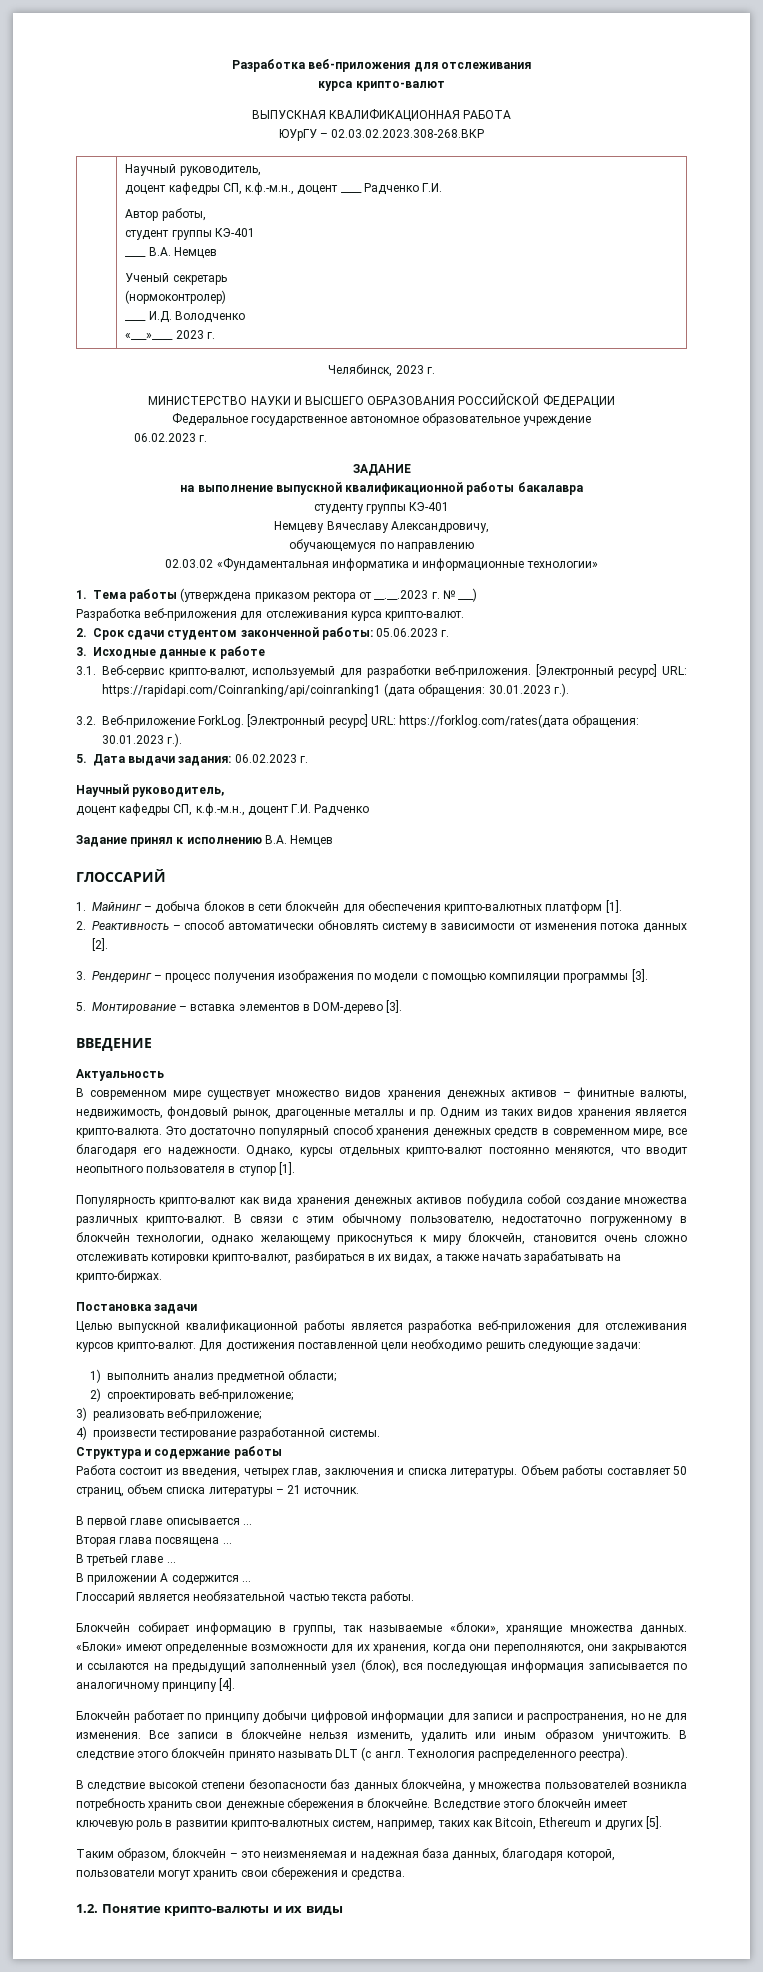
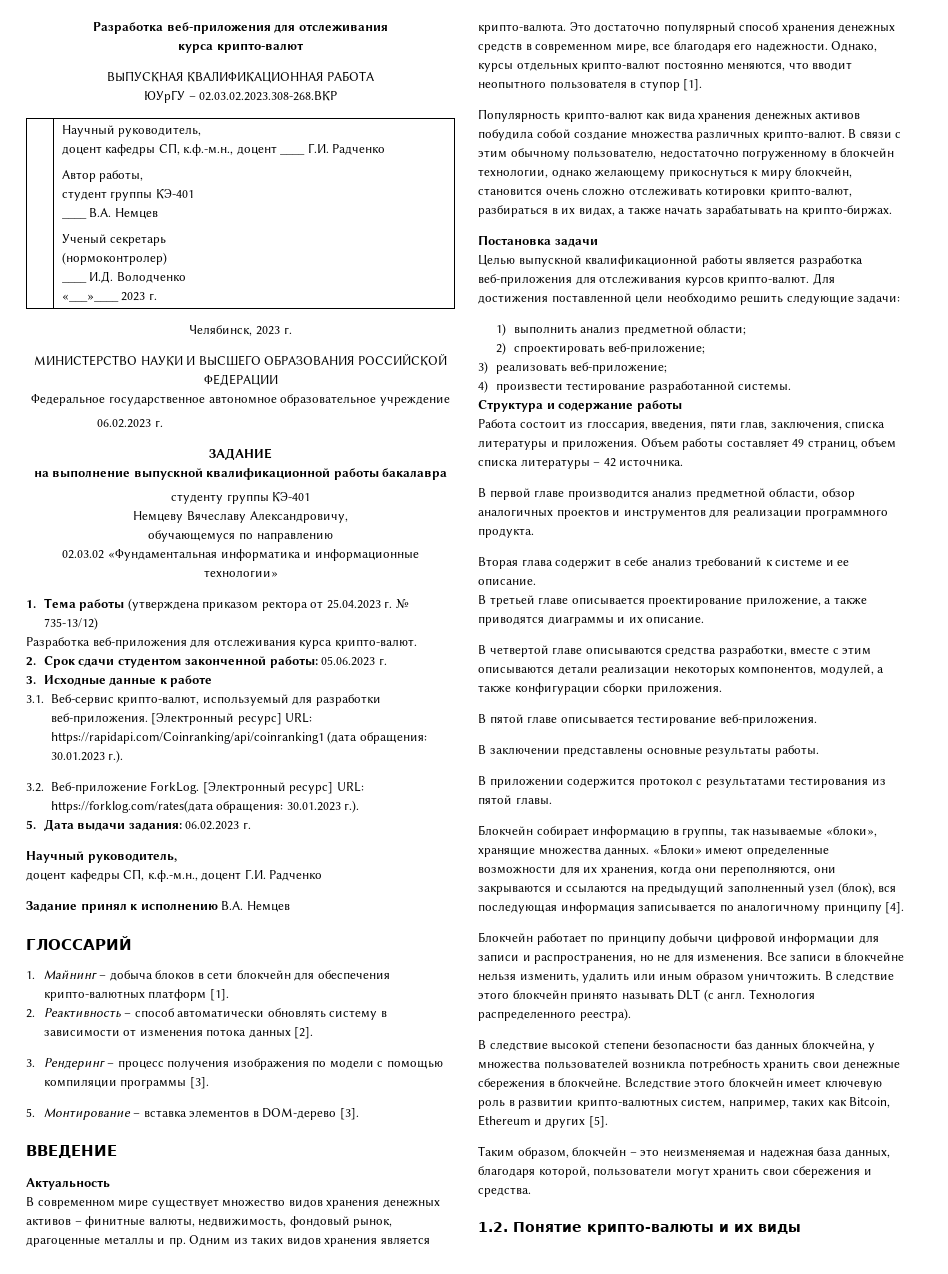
  | Научный руководитель,
- доцент кафедры СП, к.ф.-м.н., доцент ____ Радченко Г.И.
+ доцент кафедры СП, к.ф.-м.н., доцент ____ Г.И. Радченко
- 1. Тема работы (утверждена приказом ректора от __.__.2023 г. № ___)
+ 1. Тема работы (утверждена приказом ректора от 25.04.2023 г. № 735-13/12)
- Работа состоит из введения, четырех глав, заключения и списка литературы.
+ Работа состоит из глоссария, введения, пяти глав, заключения, списка литературы и приложения.
- Объем работы составляет 50 страниц, объем списка литературы – 21 источник.
+ Объем работы составляет 49 страниц, объем списка литературы – 42 источника.
- В первой главе описывается …
- Вторая глава посвящена …
- В третьей главе …
- В приложении А содержится …
- Глоссарий является необязательной частью текста работы.
+ В первой главе производится анализ предметной области, обзор аналогичных проектов и инструментов для реализации программного продукта.
+ Вторая глава содержит в себе анализ требований к системе и ее описание.
+ В третьей главе описывается проектирование приложение, а также приводятся диаграммы и их описание.
+ В четвертой главе описываются средства разработки, вместе с этим описываются детали реализации некоторых компонентов, модулей, а также конфигурации сборки приложения.
+ В пятой главе описывается тестирование веб-приложения.
+ В заключении представлены основные результаты работы.
+ В приложении содержится протокол с результатами тестирования из пятой главы.

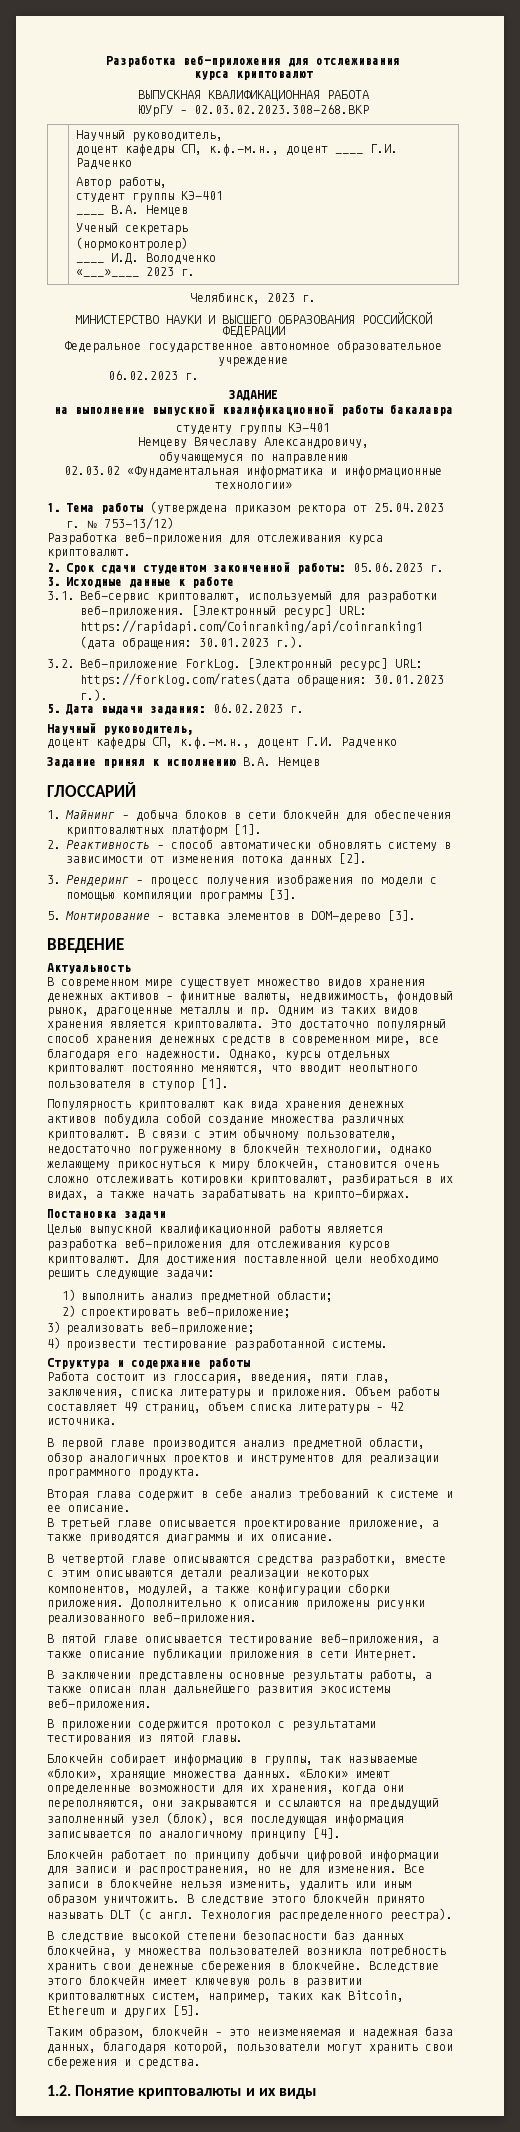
- курса крипто-валют
+ курса криптовалют
- 1. Тема работы (утверждена приказом ректора от 25.04.2023 г. № 735-13/12)
+ 1. Тема работы (утверждена приказом ректора от 25.04.2023 г. № 753-13/12)
- Разработка веб-приложения для отслеживания курса крипто-валют.
+ Разработка веб-приложения для отслеживания курса криптовалют.
- 3.1. Веб-сервис крипто-валют, используемый для разработки веб-приложения.
+ 3.1. Веб-сервис криптовалют, используемый для разработки веб-приложения.
- 1. Майнинг – добыча блоков в сети блокчейн для обеспечения крипто-валютных платформ [1].
+ 1. Майнинг – добыча блоков в сети блокчейн для обеспечения криптовалютных платформ [1].
- Одним из таких видов хранения является крипто-валюта.
+ Одним из таких видов хранения является криптовалюта.
- Однако, курсы отдельных крипто-валют постоянно меняются, что вводит неопытного пользователя в ступор [1].
+ Однако, курсы отдельных криптовалют постоянно меняются, что вводит неопытного пользователя в ступор [1].
- Популярность крипто-валют как вида хранения денежных активов побудила собой создание множества различных крипто-валют.
+ Популярность криптовалют как вида хранения денежных активов побудила собой создание множества различных криптовалют.
- В связи с этим обычному пользователю, недостаточно погруженному в блокчейн технологии, однако желающему прикоснуться к миру блокчейн, становится очень сложно отслеживать котировки крипто-валют, разбираться в их видах, а также начать зарабатывать на крипто-биржах.
+ В связи с этим обычному пользователю, недостаточно погруженному в блокчейн технологии, однако желающему прикоснуться к миру блокчейн, становится очень сложно отслеживать котировки криптовалют, разбираться в их видах, а также начать зарабатывать на крипто-биржах.
- Целью выпускной квалификационной работы является разработка веб-приложения для отслеживания курсов крипто-валют.
+ Целью выпускной квалификационной работы является разработка веб-приложения для отслеживания курсов криптовалют.
+ Дополнительно к описанию приложены рисунки реализованного веб-приложения.
- В пятой главе описывается тестирование веб-приложения.
+ В пятой главе описывается тестирование веб-приложения, а также описание публикации приложения в сети Интернет.
- В заключении представлены основные результаты работы.
+ В заключении представлены основные результаты работы, а также описан план дальнейшего развития экосистемы веб-приложения.
- Вследствие этого блокчейн имеет ключевую роль в развитии крипто-валютных систем, например, таких как Bitcoin, Ethereum и других [5].
+ Вследствие этого блокчейн имеет ключевую роль в развитии криптовалютных систем, например, таких как Bitcoin, Ethereum и других [5].
- 1.2. Понятие крипто-валюты и их виды
+ 1.2. Понятие криптовалюты и их виды

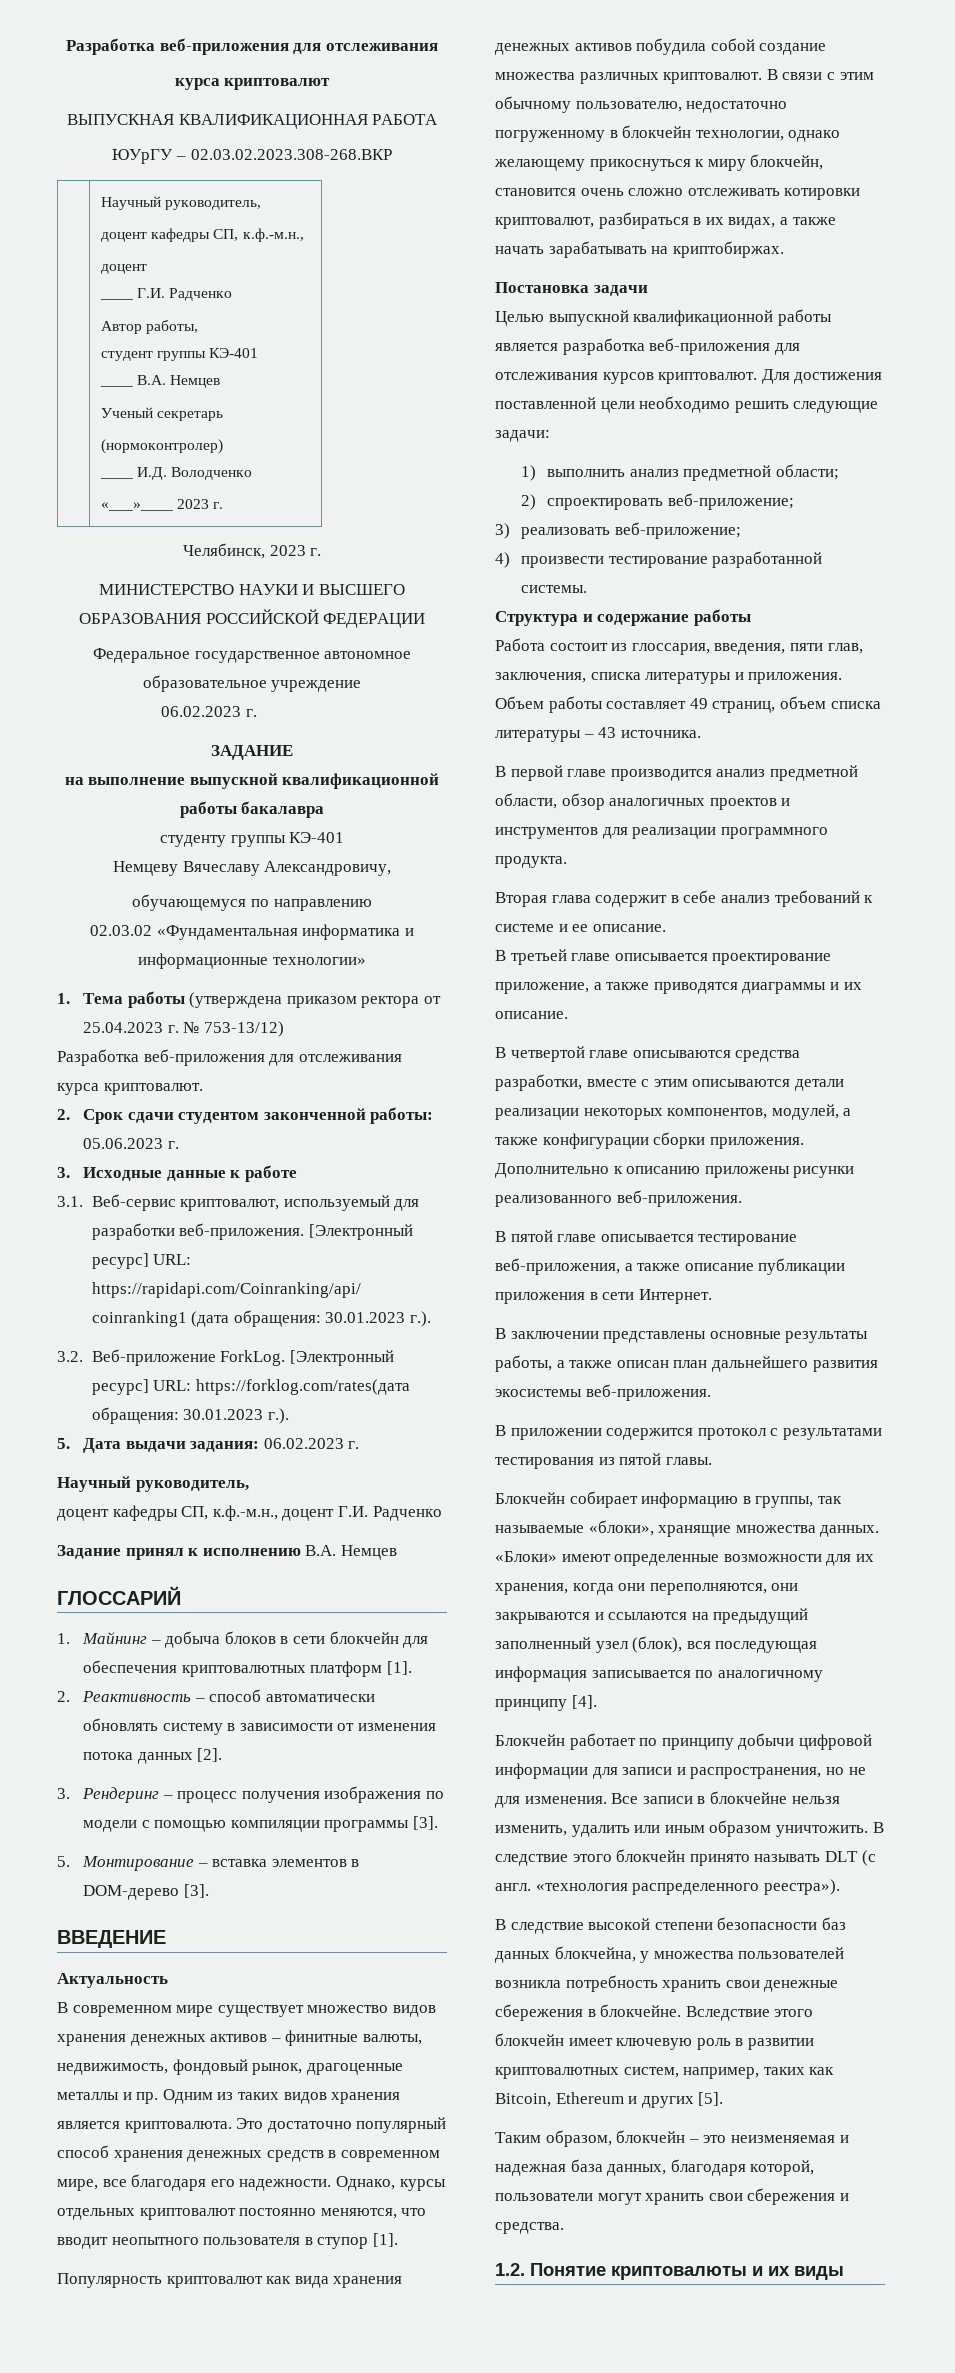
  | Научный руководитель,
- доцент кафедры СП, к.ф.-м.н., доцент ____ Г.И. Радченко
+ доцент кафедры СП, к.ф.-м.н.,
+ доцент
+ ____ Г.И. Радченко
- В связи с этим обычному пользователю, недостаточно погруженному в блокчейн технологии, однако желающему прикоснуться к миру блокчейн, становится очень сложно отслеживать котировки криптовалют, разбираться в их видах, а также начать зарабатывать на крипто-биржах.
+ В связи с этим обычному пользователю, недостаточно погруженному в блокчейн технологии, однако желающему прикоснуться к миру блокчейн, становится очень сложно отслеживать котировки криптовалют, разбираться в их видах, а также начать зарабатывать на криптобиржах.
- Объем работы составляет 49 страниц, объем списка литературы – 42 источника.
+ Объем работы составляет 49 страниц, объем списка литературы – 43 источника.
- Технология распределенного реестра).
+ «технология распределенного реестра»).

